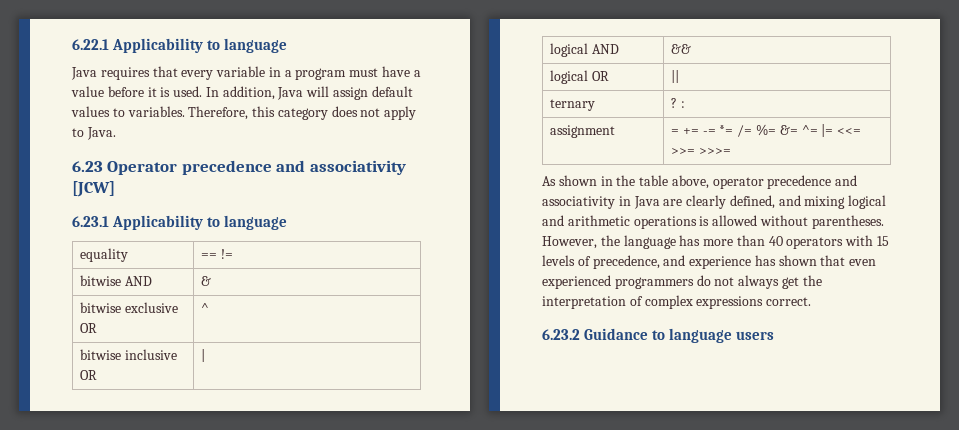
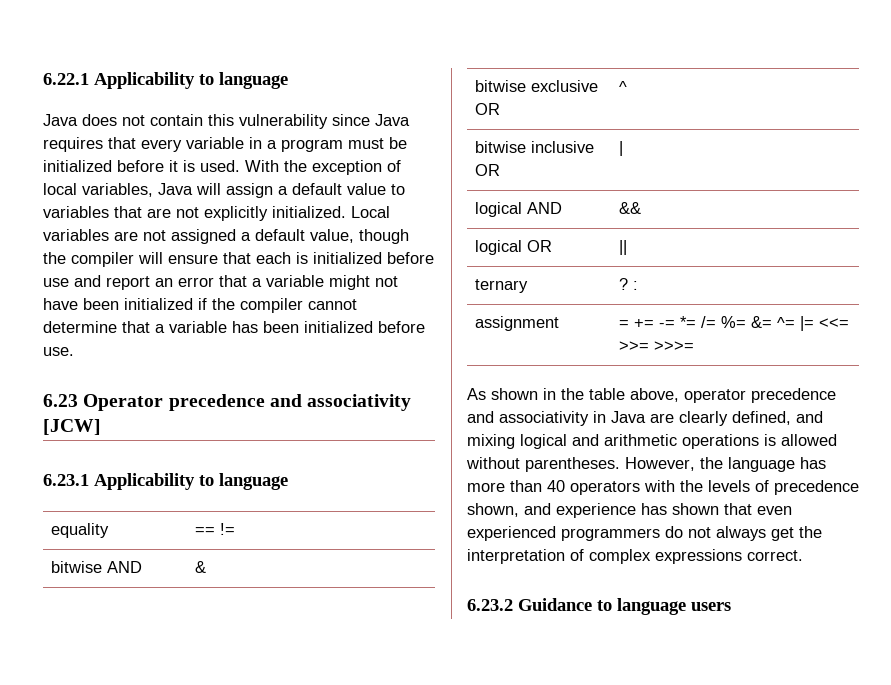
- Java requires that every variable in a program must have a value before it is used.
+ Java does not contain this vulnerability since Java requires that every variable in a program must be initialized before it is used.
- In addition, Java will assign default values to variables. Therefore, this category does not apply to Java.
+ With the exception of local variables, Java will assign a default value to variables that are not explicitly initialized. Local variables are not assigned a default value, though the compiler will ensure that each is initialized before use and report an error that a variable might not have been initialized if the compiler cannot determine that a variable has been initialized before use.
- However, the language has more than 40 operators with 15 levels of precedence, and experience has shown that even experienced programmers do not always get the interpretation of complex expressions correct.
+ However, the language has more than 40 operators with the levels of precedence shown, and experience has shown that even experienced programmers do not always get the interpretation of complex expressions correct.

